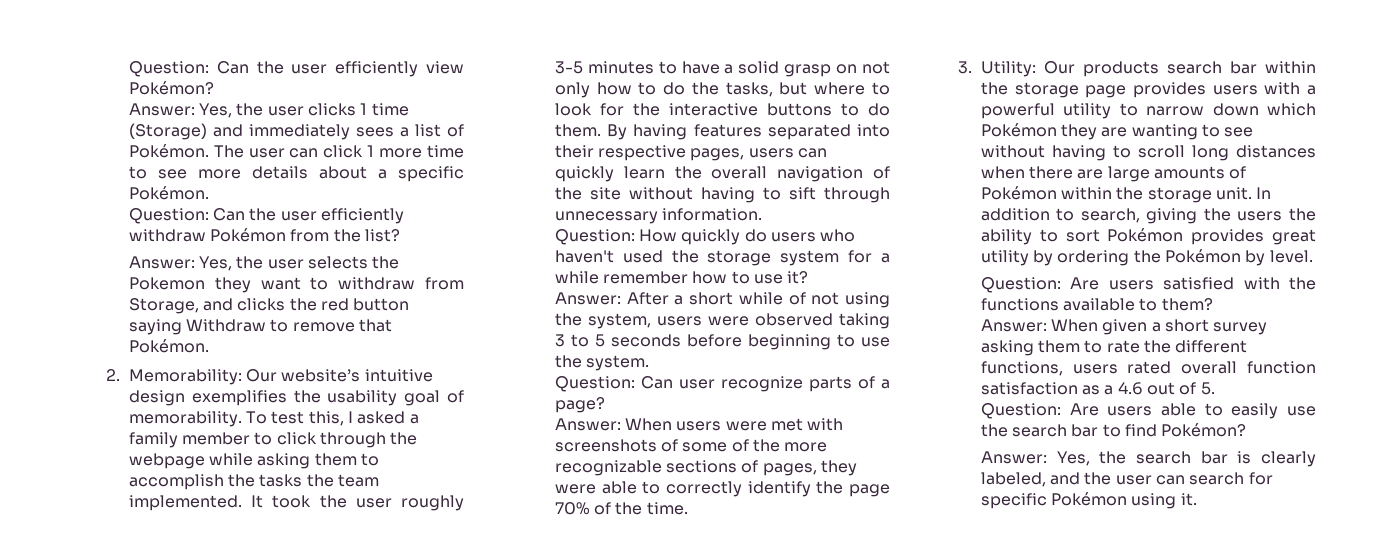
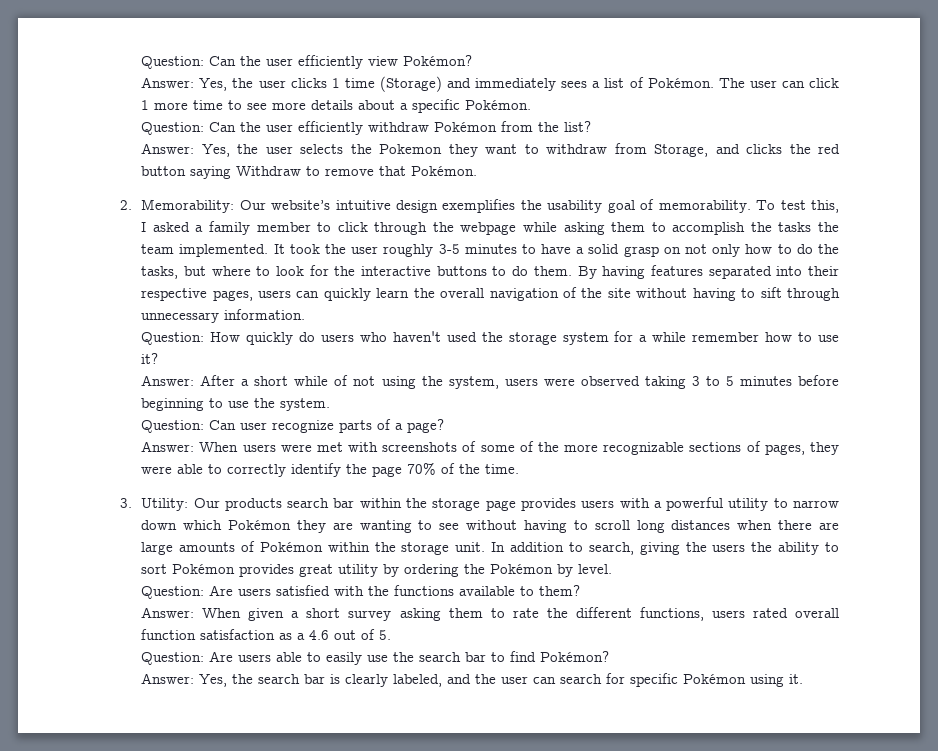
- Answer: After a short while of not using the system, users were observed taking 3 to 5 seconds before beginning to use the system.
+ Answer: After a short while of not using the system, users were observed taking 3 to 5 minutes before beginning to use the system.

